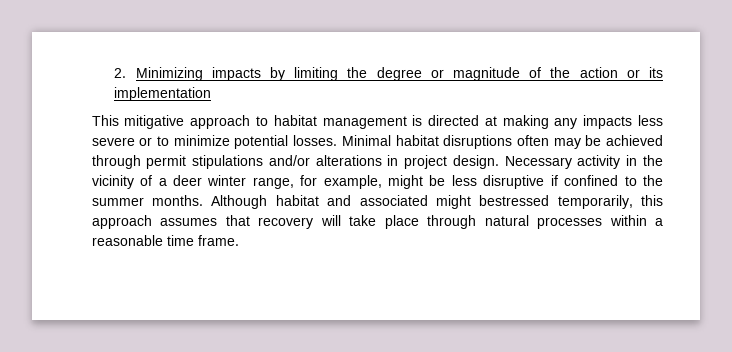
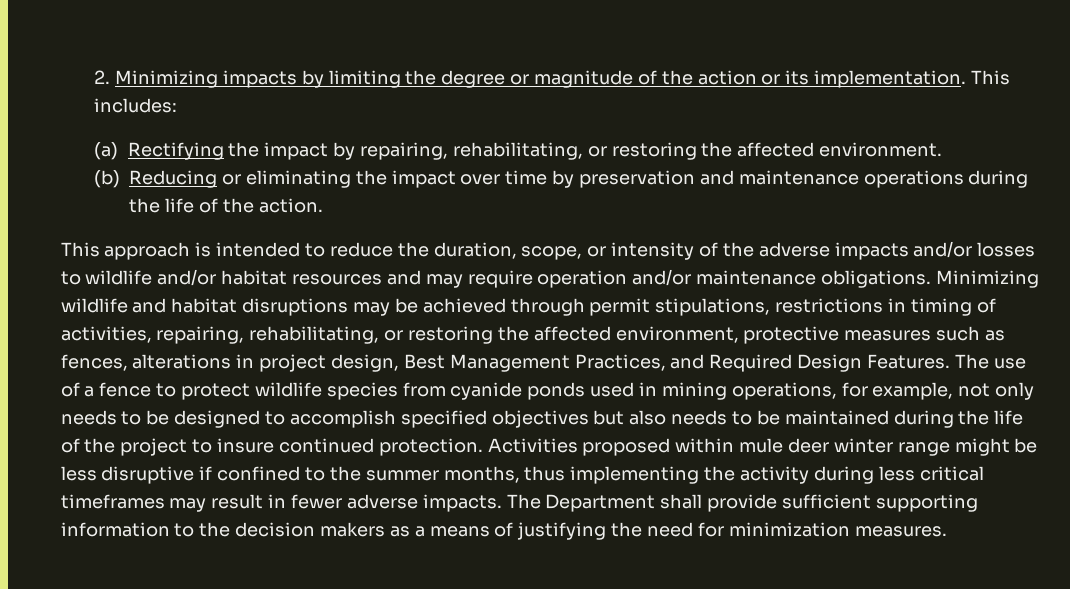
- 2. Minimizing impacts by limiting the degree or magnitude of the action or its implementation
- This mitigative approach to habitat management is directed at making any impacts less severe or to minimize potential losses. Minimal habitat disruptions often may be achieved through permit stipulations and/or alterations in project design. Necessary activity in the vicinity of a deer winter range, for example, might be less disruptive if confined to the summer months. Although habitat and associated might bestressed temporarily, this approach assumes that recovery will take place through natural processes within a reasonable time frame.
+ 2. Minimizing impacts by limiting the degree or magnitude of the action or its implementation. This includes:
+ (a) Rectifying the impact by repairing, rehabilitating, or restoring the affected environment.
+ (b) Reducing or eliminating the impact over time by preservation and maintenance operations during the life of the action.
+ This approach is intended to reduce the duration, scope, or intensity of the adverse impacts and/or losses to wildlife and/or habitat resources and may require operation and/or maintenance obligations. Minimizing wildlife and habitat disruptions may be achieved through permit stipulations, restrictions in timing of activities, repairing, rehabilitating, or restoring the affected environment, protective measures such as fences, alterations in project design, Best Management Practices, and Required Design Features. The use of a fence to protect wildlife species from cyanide ponds used in mining operations, for example, not only needs to be designed to accomplish specified objectives but also needs to be maintained during the life of the project to insure continued protection. Activities proposed within mule deer winter range might be less disruptive if confined to the summer months, thus implementing the activity during less critical timeframes may result in fewer adverse impacts. The Department shall provide sufficient supporting information to the decision makers as a means of justifying the need for minimization measures.

